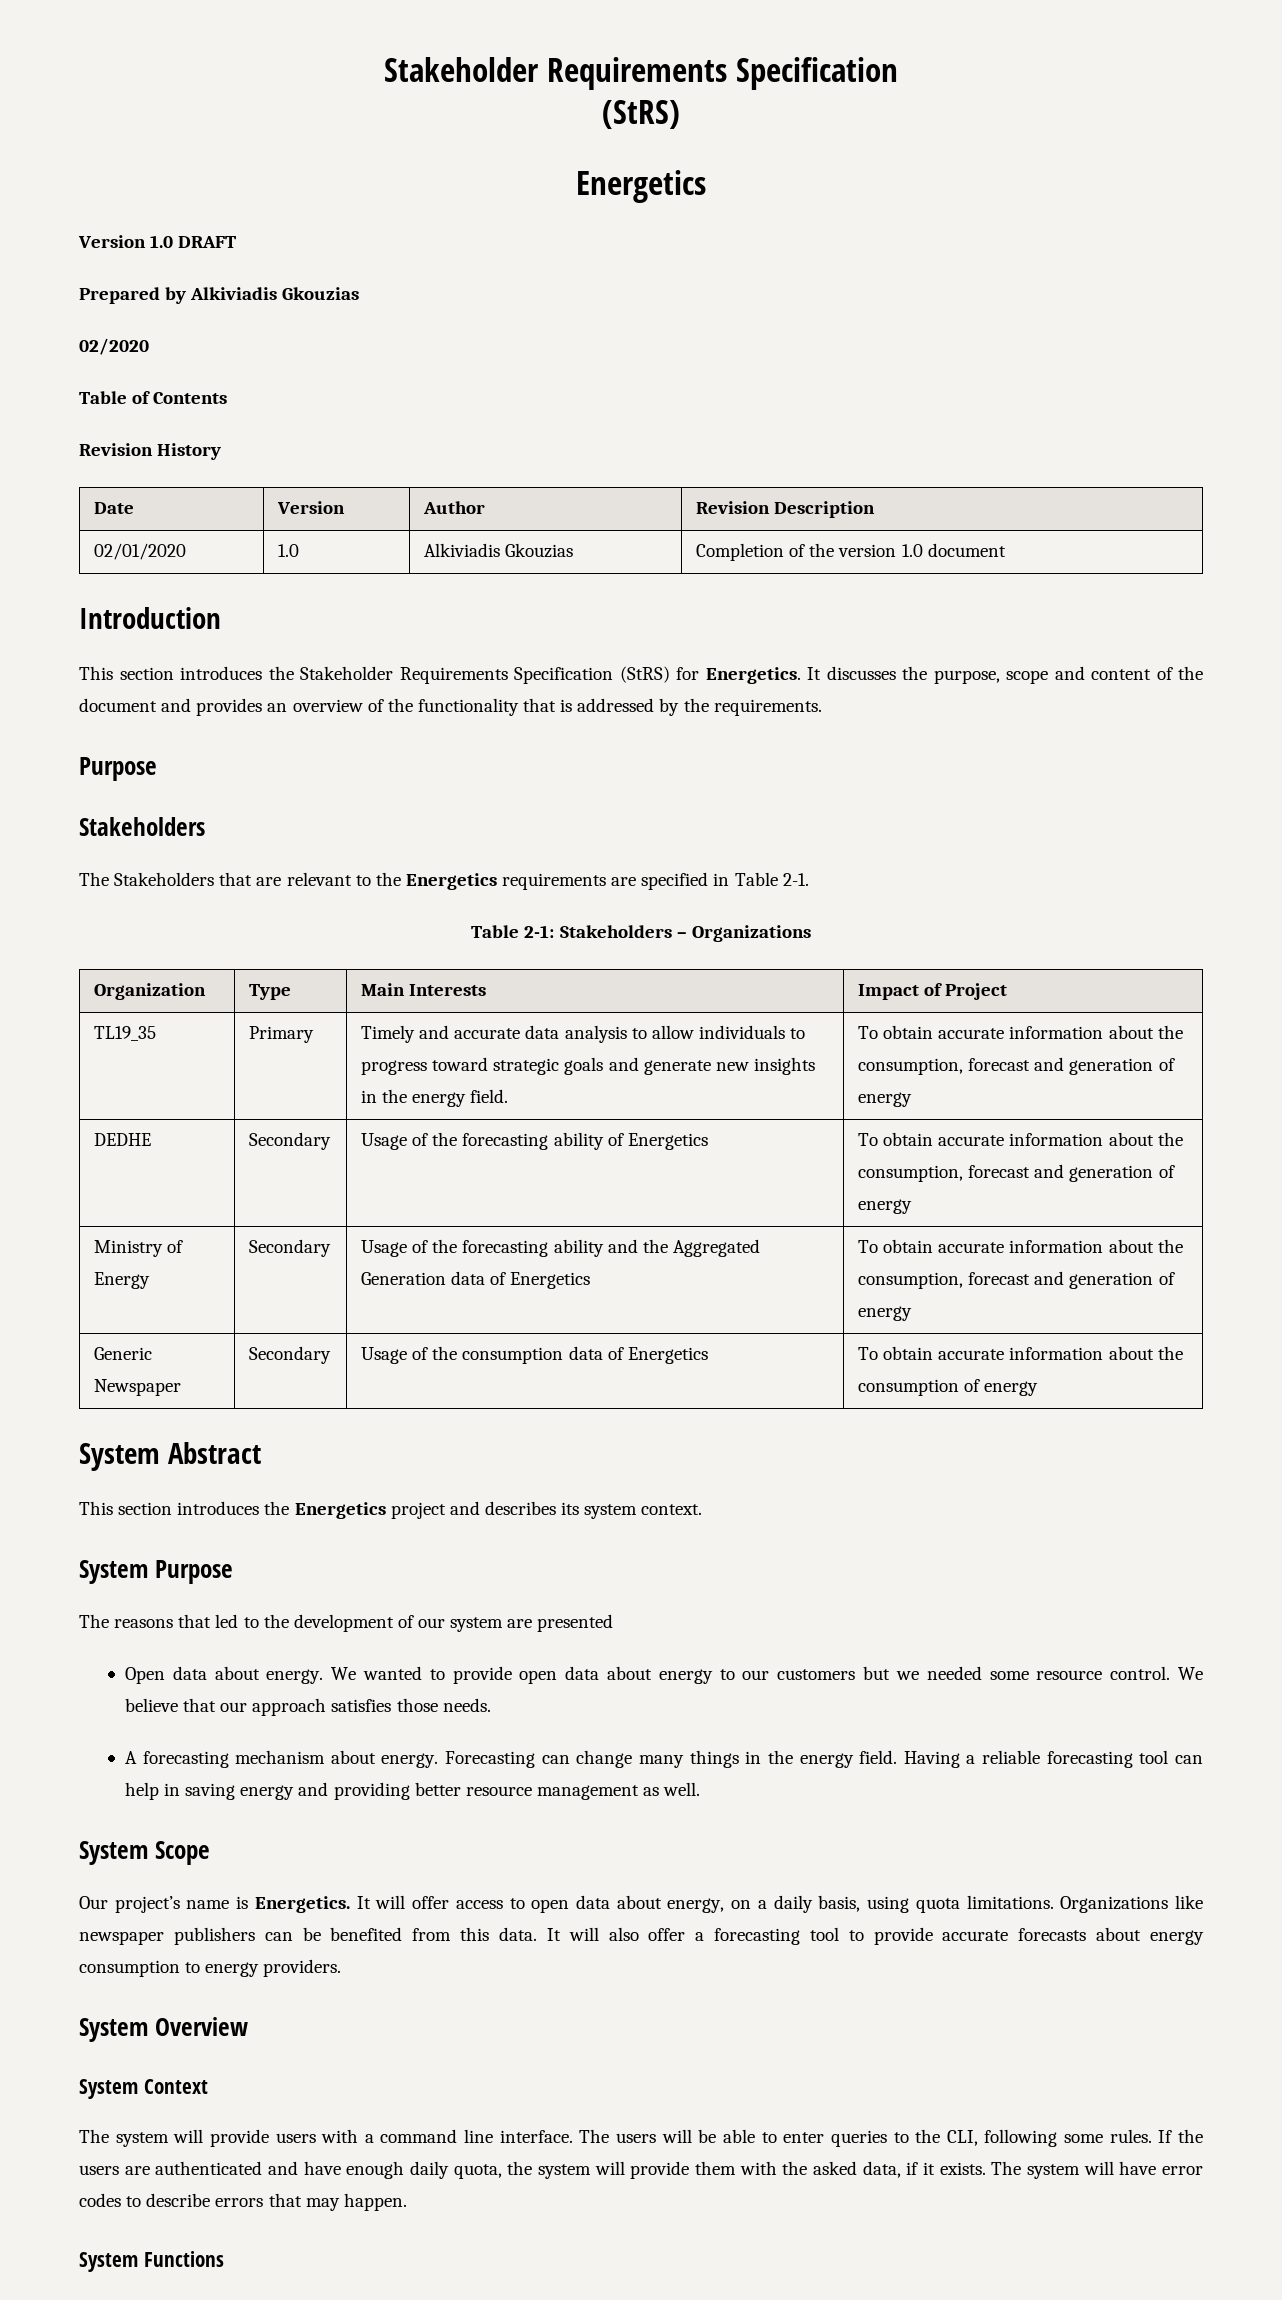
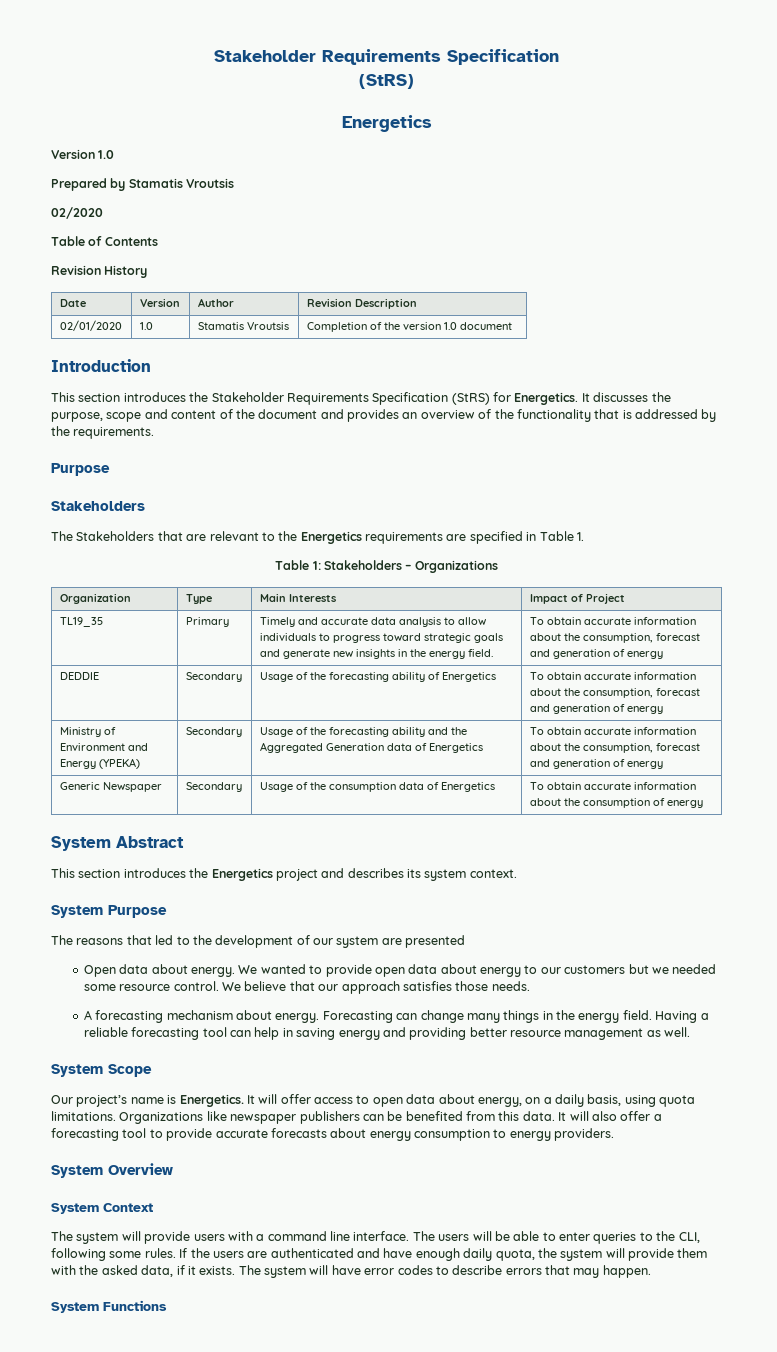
- Version 1.0 DRAFT
+ Version 1.0
- Prepared by Alkiviadis Gkouzias
+ Prepared by Stamatis Vroutsis
- 02/01/2020 | 1.0 | Alkiviadis Gkouzias | Completion of the version 1.0 document
+ 02/01/2020 | 1.0 | Stamatis Vroutsis | Completion of the version 1.0 document
- The Stakeholders that are relevant to the Energetics requirements are specified in Table 2-1.
- Table 2-1: Stakeholders – Organizations
+ The Stakeholders that are relevant to the Energetics requirements are specified in Table 1.
+ Table 1: Stakeholders – Organizations
- DEDHE | Secondary | Usage of the forecasting ability of Energetics | To obtain accurate information about the consumption, forecast and generation of energy
+ DEDDIE | Secondary | Usage of the forecasting ability of Energetics | To obtain accurate information about the consumption, forecast and generation of energy
- Ministry of Energy | Secondary | Usage of the forecasting ability and the Aggregated Generation data of Energetics | To obtain accurate information about the consumption, forecast and generation of energy
+ Ministry of Environment and Energy (YPEKA) | Secondary | Usage of the forecasting ability and the Aggregated Generation data of Energetics | To obtain accurate information about the consumption, forecast and generation of energy

